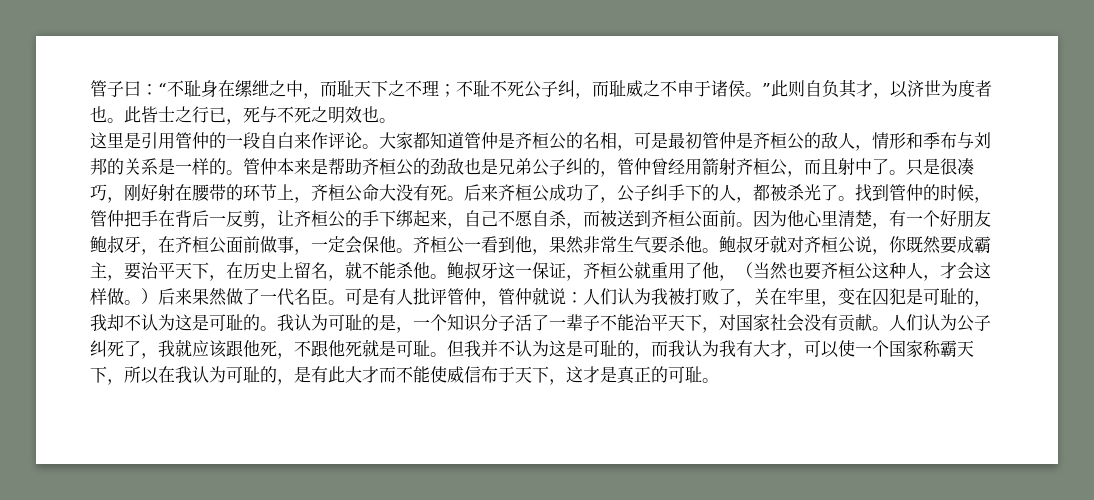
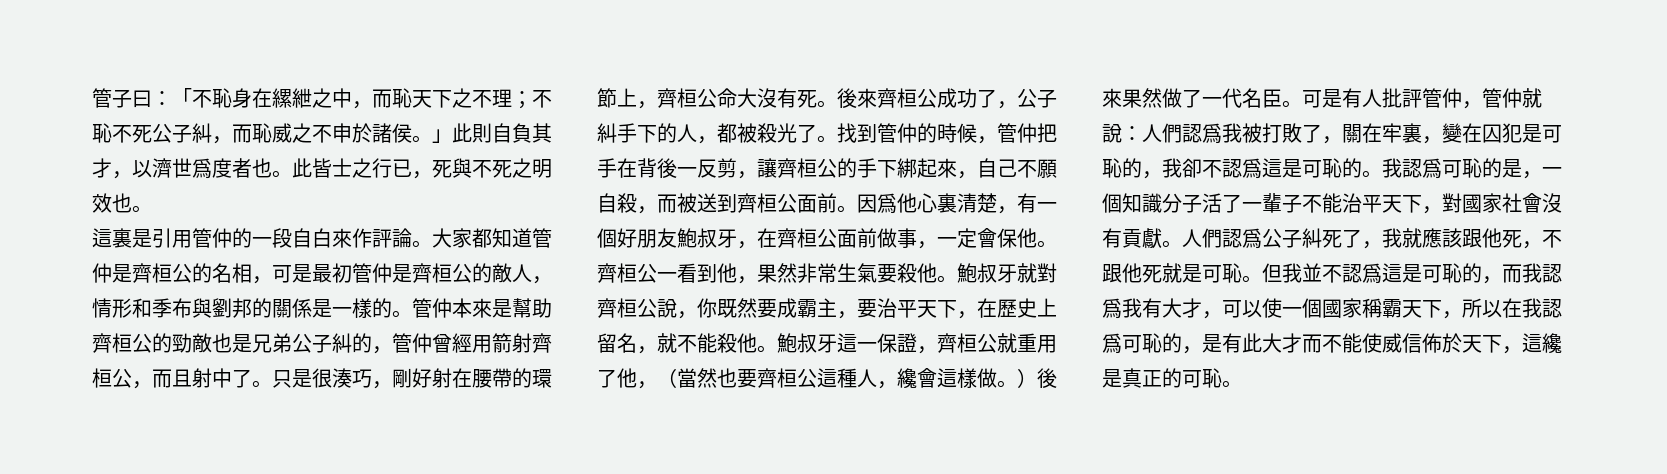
- 管子曰：“不耻身在缧绁之中，而耻天下之不理；不耻不死公子纠，而耻威之不申于诸侯。”此则自负其才，以济世为度者也。
+ 管子曰：「不恥身在縲紲之中，而恥天下之不理；不恥不死公子糾，而恥威之不申於諸侯。」此則自負其才，以濟世爲度者也。
- 此皆士之行已，死与不死之明效也。
+ 此皆士之行已，死與不死之明效也。
- 这里是引用管仲的一段自白来作评论。
+ 這裏是引用管仲的一段自白來作評論。
- 大家都知道管仲是齐桓公的名相，可是最初管仲是齐桓公的敌人，情形和季布与刘邦的关系是一样的。管仲本来是帮助齐桓公的劲敌也是兄弟公子纠的，管仲曾经用箭射齐桓公，而且射中了。
+ 大家都知道管仲是齊桓公的名相，可是最初管仲是齊桓公的敵人，情形和季布與劉邦的關係是一樣的。管仲本來是幫助齊桓公的勁敵也是兄弟公子糾的，管仲曾經用箭射齊桓公，而且射中了。
- 只是很凑巧，刚好射在腰带的环节上，齐桓公命大没有死。后来齐桓公成功了，公子纠手下的人，都被杀光了。
+ 只是很湊巧，剛好射在腰帶的環節上，齊桓公命大沒有死。後來齊桓公成功了，公子糾手下的人，都被殺光了。
- 找到管仲的时候，管仲把手在背后一反剪，让齐桓公的手下绑起来，自己不愿自杀，而被送到齐桓公面前。
+ 找到管仲的時候，管仲把手在背後一反剪，讓齊桓公的手下綁起來，自己不願自殺，而被送到齊桓公面前。
- 因为他心里清楚，有一个好朋友鲍叔牙，在齐桓公面前做事，一定会保他。齐桓公一看到他，果然非常生气要杀他。鲍叔牙就对齐桓公说，你既然要成霸主，要治平天下，在历史上留名，就不能杀他。鲍叔牙这一保证，齐桓公就重用了他，（当然也要齐桓公这种人，才会这样做。）后来果然做了一代名臣。
+ 因爲他心裏清楚，有一個好朋友鮑叔牙，在齊桓公面前做事，一定會保他。齊桓公一看到他，果然非常生氣要殺他。鮑叔牙就對齊桓公說，你既然要成霸主，要治平天下，在歷史上留名，就不能殺他。鮑叔牙這一保證，齊桓公就重用了他，（當然也要齊桓公這種人，纔會這樣做。）後來果然做了一代名臣。
- 可是有人批评管仲，管仲就说：人们认为我被打败了，关在牢里，变在囚犯是可耻的，我却不认为这是可耻的。我认为可耻的是，一个知识分子活了一辈子不能治平天下，对国家社会没有贡献。人们认为公子纠死了，我就应该跟他死，不跟他死就是可耻。但我并不认为这是可耻的，而我认为我有大才，可以使一个国家称霸天下，所以在我认为可耻的，是有此大才而不能使威信布于天下，这才是真正的可耻。
+ 可是有人批評管仲，管仲就說：人們認爲我被打敗了，關在牢裏，變在囚犯是可恥的，我卻不認爲這是可恥的。我認爲可恥的是，一個知識分子活了一輩子不能治平天下，對國家社會沒有貢獻。人們認爲公子糾死了，我就應該跟他死，不跟他死就是可恥。但我並不認爲這是可恥的，而我認爲我有大才，可以使一個國家稱霸天下，所以在我認爲可恥的，是有此大才而不能使威信佈於天下，這纔是真正的可恥。

